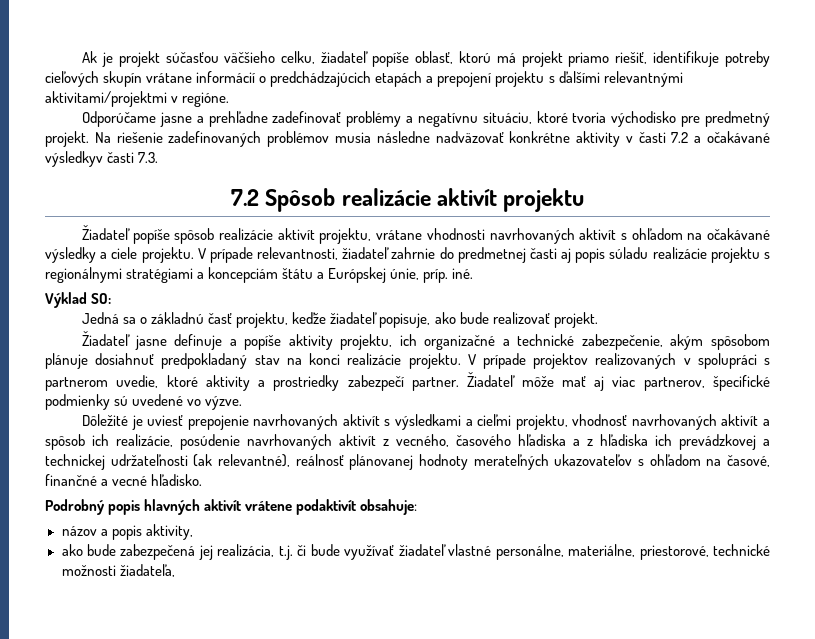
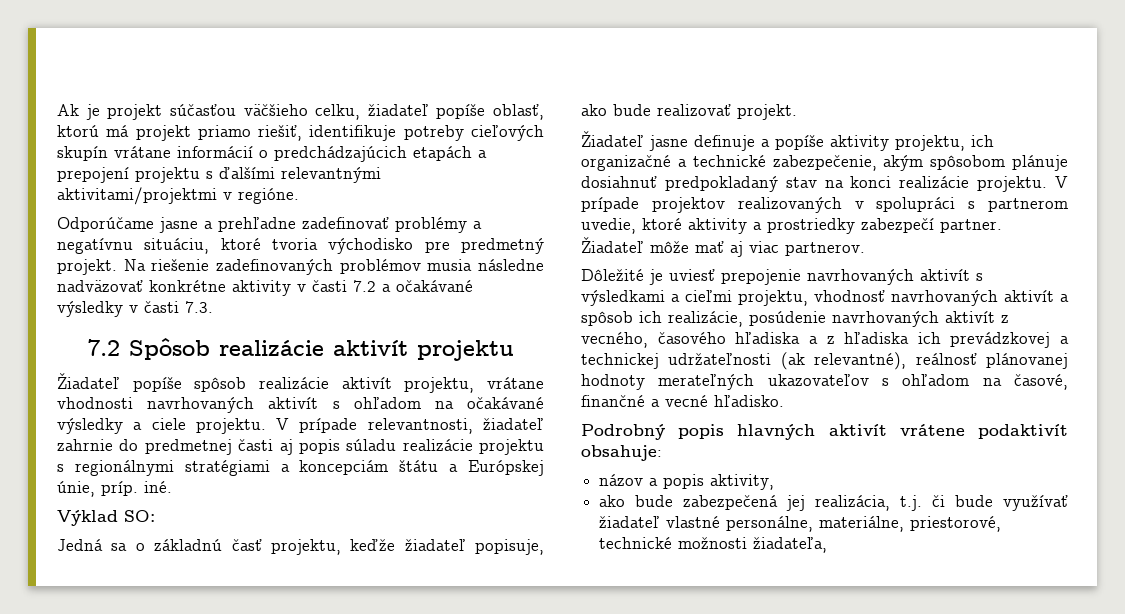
- Na riešenie zadefinovaných problémov musia následne nadväzovať konkrétne aktivity v časti 7.2 a očakávané výsledkyv časti 7.3.
+ Na riešenie zadefinovaných problémov musia následne nadväzovať konkrétne aktivity v časti 7.2 a očakávané výsledky v časti 7.3.
- Žiadateľ môže mať aj viac partnerov, špecifické podmienky sú uvedené vo výzve.
+ Žiadateľ môže mať aj viac partnerov.

